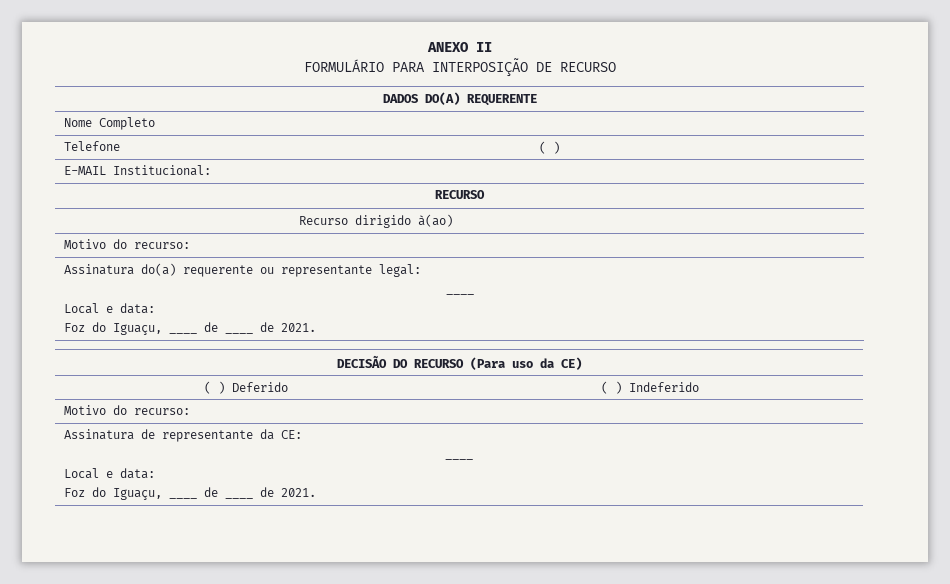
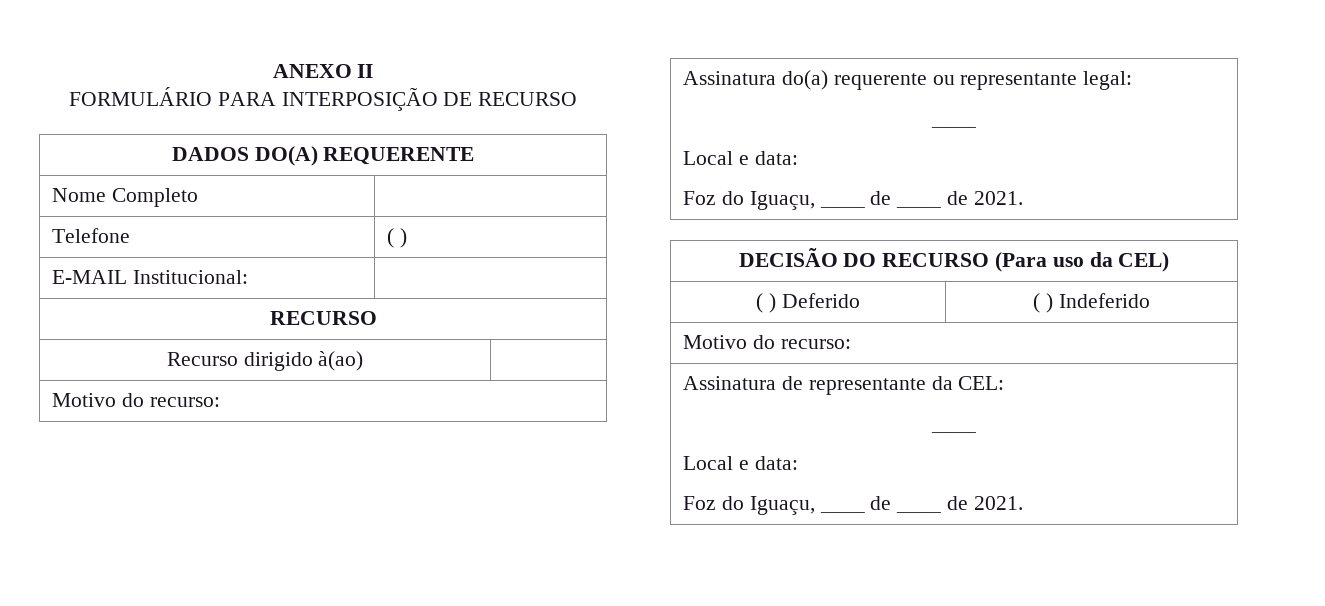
- DECISÃO DO RECURSO (Para uso da CE)
+ DECISÃO DO RECURSO (Para uso da CEL)
- Assinatura de representante da CE:
+ Assinatura de representante da CEL:

